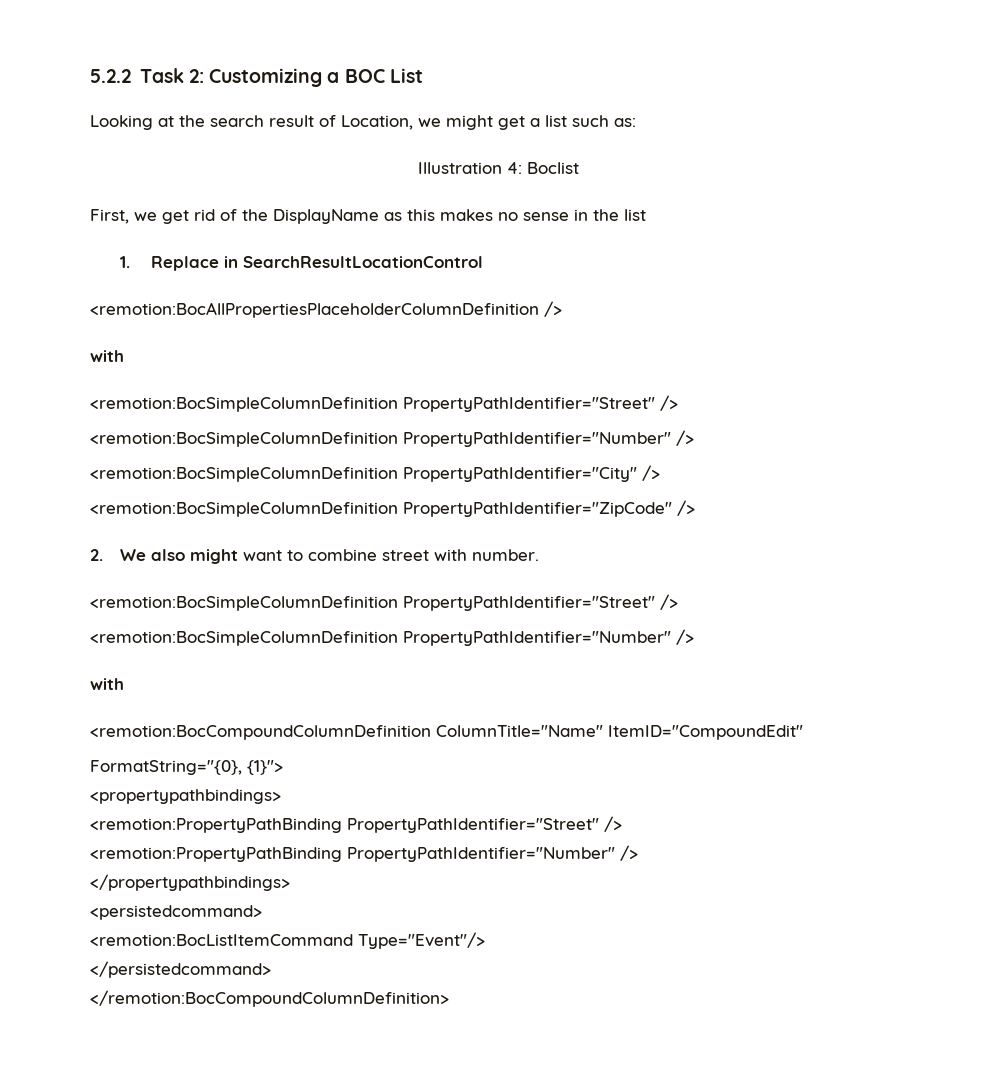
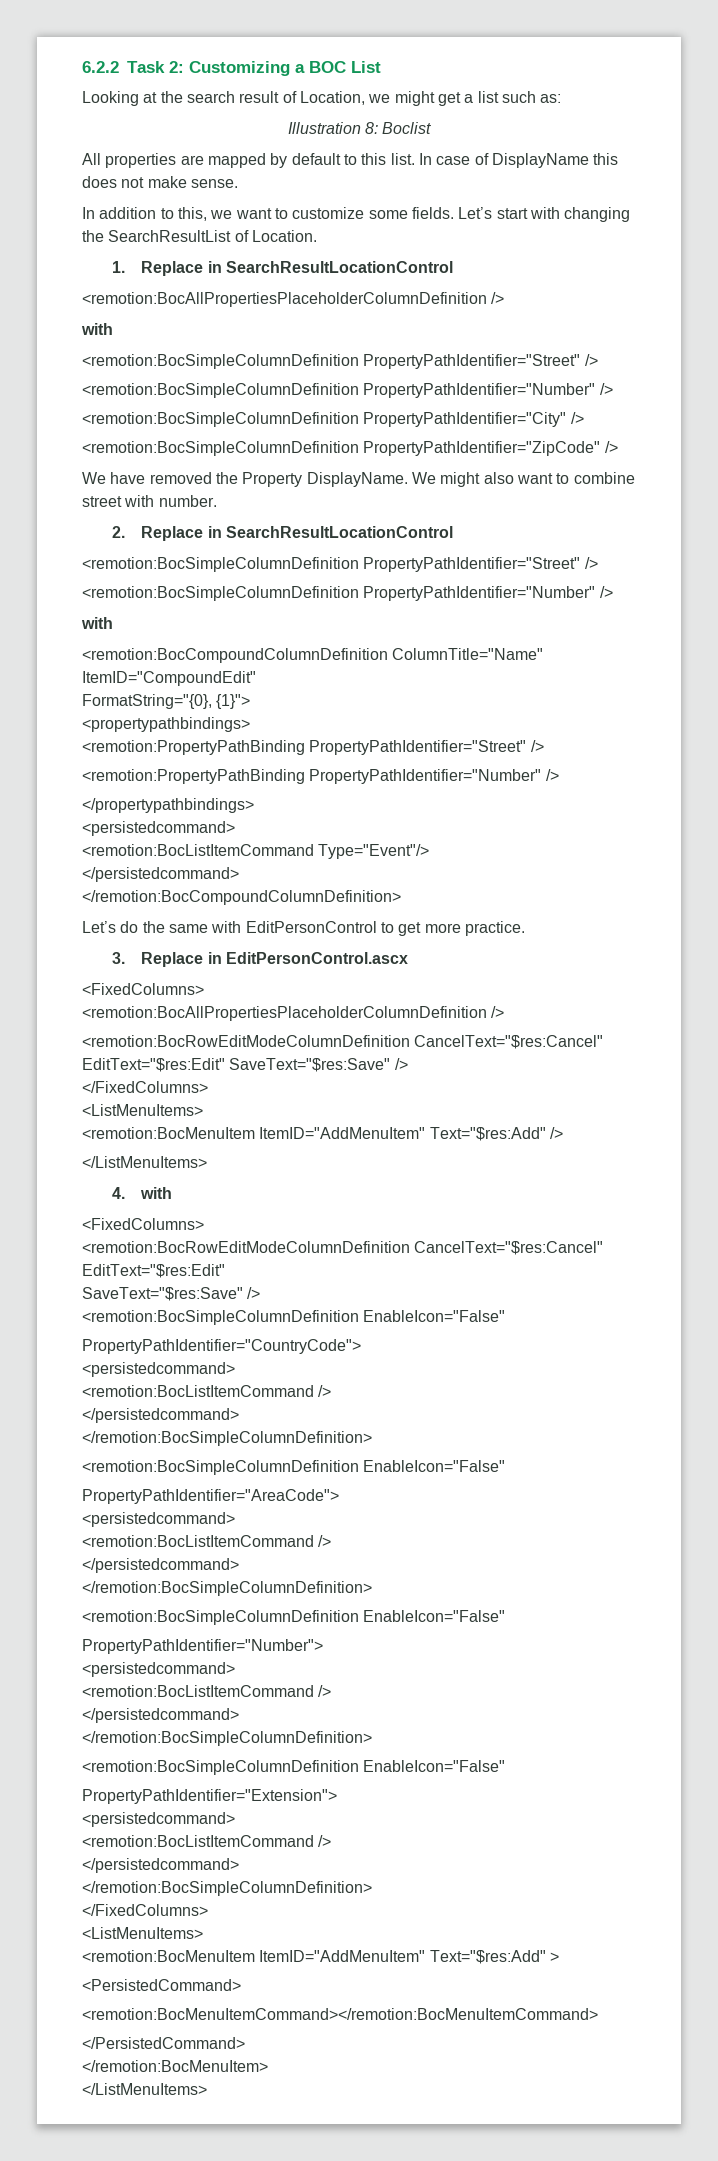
- 5.2.2 Task 2: Customizing a BOC List
+ 6.2.2 Task 2: Customizing a BOC List
- Illustration 4: Boclist
+ Illustration 8: Boclist
- First, we get rid of the DisplayName as this makes no sense in the list
+ All properties are mapped by default to this list. In case of DisplayName this does not make sense.
+ In addition to this, we want to customize some fields. Let’s start with changing the SearchResultList of Location.
- 2. We also might want to combine street with number.
+ We have removed the Property DisplayName. We might also want to combine street with number.
+ 2. Replace in SearchResultLocationControl
+ Let’s do the same with EditPersonControl to get more practice.
+ 3. Replace in EditPersonControl.ascx
+ <FixedColumns>
+ <remotion:BocAllPropertiesPlaceholderColumnDefinition />
+ <remotion:BocRowEditModeColumnDefinition CancelText="$res:Cancel" EditText="$res:Edit" SaveText="$res:Save" />
+ </FixedColumns>
+ <ListMenuItems>
+ <remotion:BocMenuItem ItemID="AddMenuItem" Text="$res:Add" />
+ </ListMenuItems>
+ 4. with
+ <FixedColumns>
+ <remotion:BocRowEditModeColumnDefinition CancelText="$res:Cancel" EditText="$res:Edit"
+ SaveText="$res:Save" />
+ <remotion:BocSimpleColumnDefinition EnableIcon="False"
+ PropertyPathIdentifier="CountryCode">
+ <persistedcommand>
+ <remotion:BocListItemCommand />
+ </persistedcommand>
+ </remotion:BocSimpleColumnDefinition>
+ <remotion:BocSimpleColumnDefinition EnableIcon="False"
+ PropertyPathIdentifier="AreaCode">
+ <persistedcommand>
+ <remotion:BocListItemCommand />
+ </persistedcommand>
+ </remotion:BocSimpleColumnDefinition>
+ <remotion:BocSimpleColumnDefinition EnableIcon="False"
+ PropertyPathIdentifier="Number">
+ <persistedcommand>
+ <remotion:BocListItemCommand />
+ </persistedcommand>
+ </remotion:BocSimpleColumnDefinition>
+ <remotion:BocSimpleColumnDefinition EnableIcon="False"
+ PropertyPathIdentifier="Extension">
+ <persistedcommand>
+ <remotion:BocListItemCommand />
+ </persistedcommand>
+ </remotion:BocSimpleColumnDefinition>
+ </FixedColumns>
+ <ListMenuItems>
+ <remotion:BocMenuItem ItemID="AddMenuItem" Text="$res:Add" >
+ <PersistedCommand>
+ <remotion:BocMenuItemCommand></remotion:BocMenuItemCommand>
+ </PersistedCommand>
+ </remotion:BocMenuItem>
+ </ListMenuItems>

